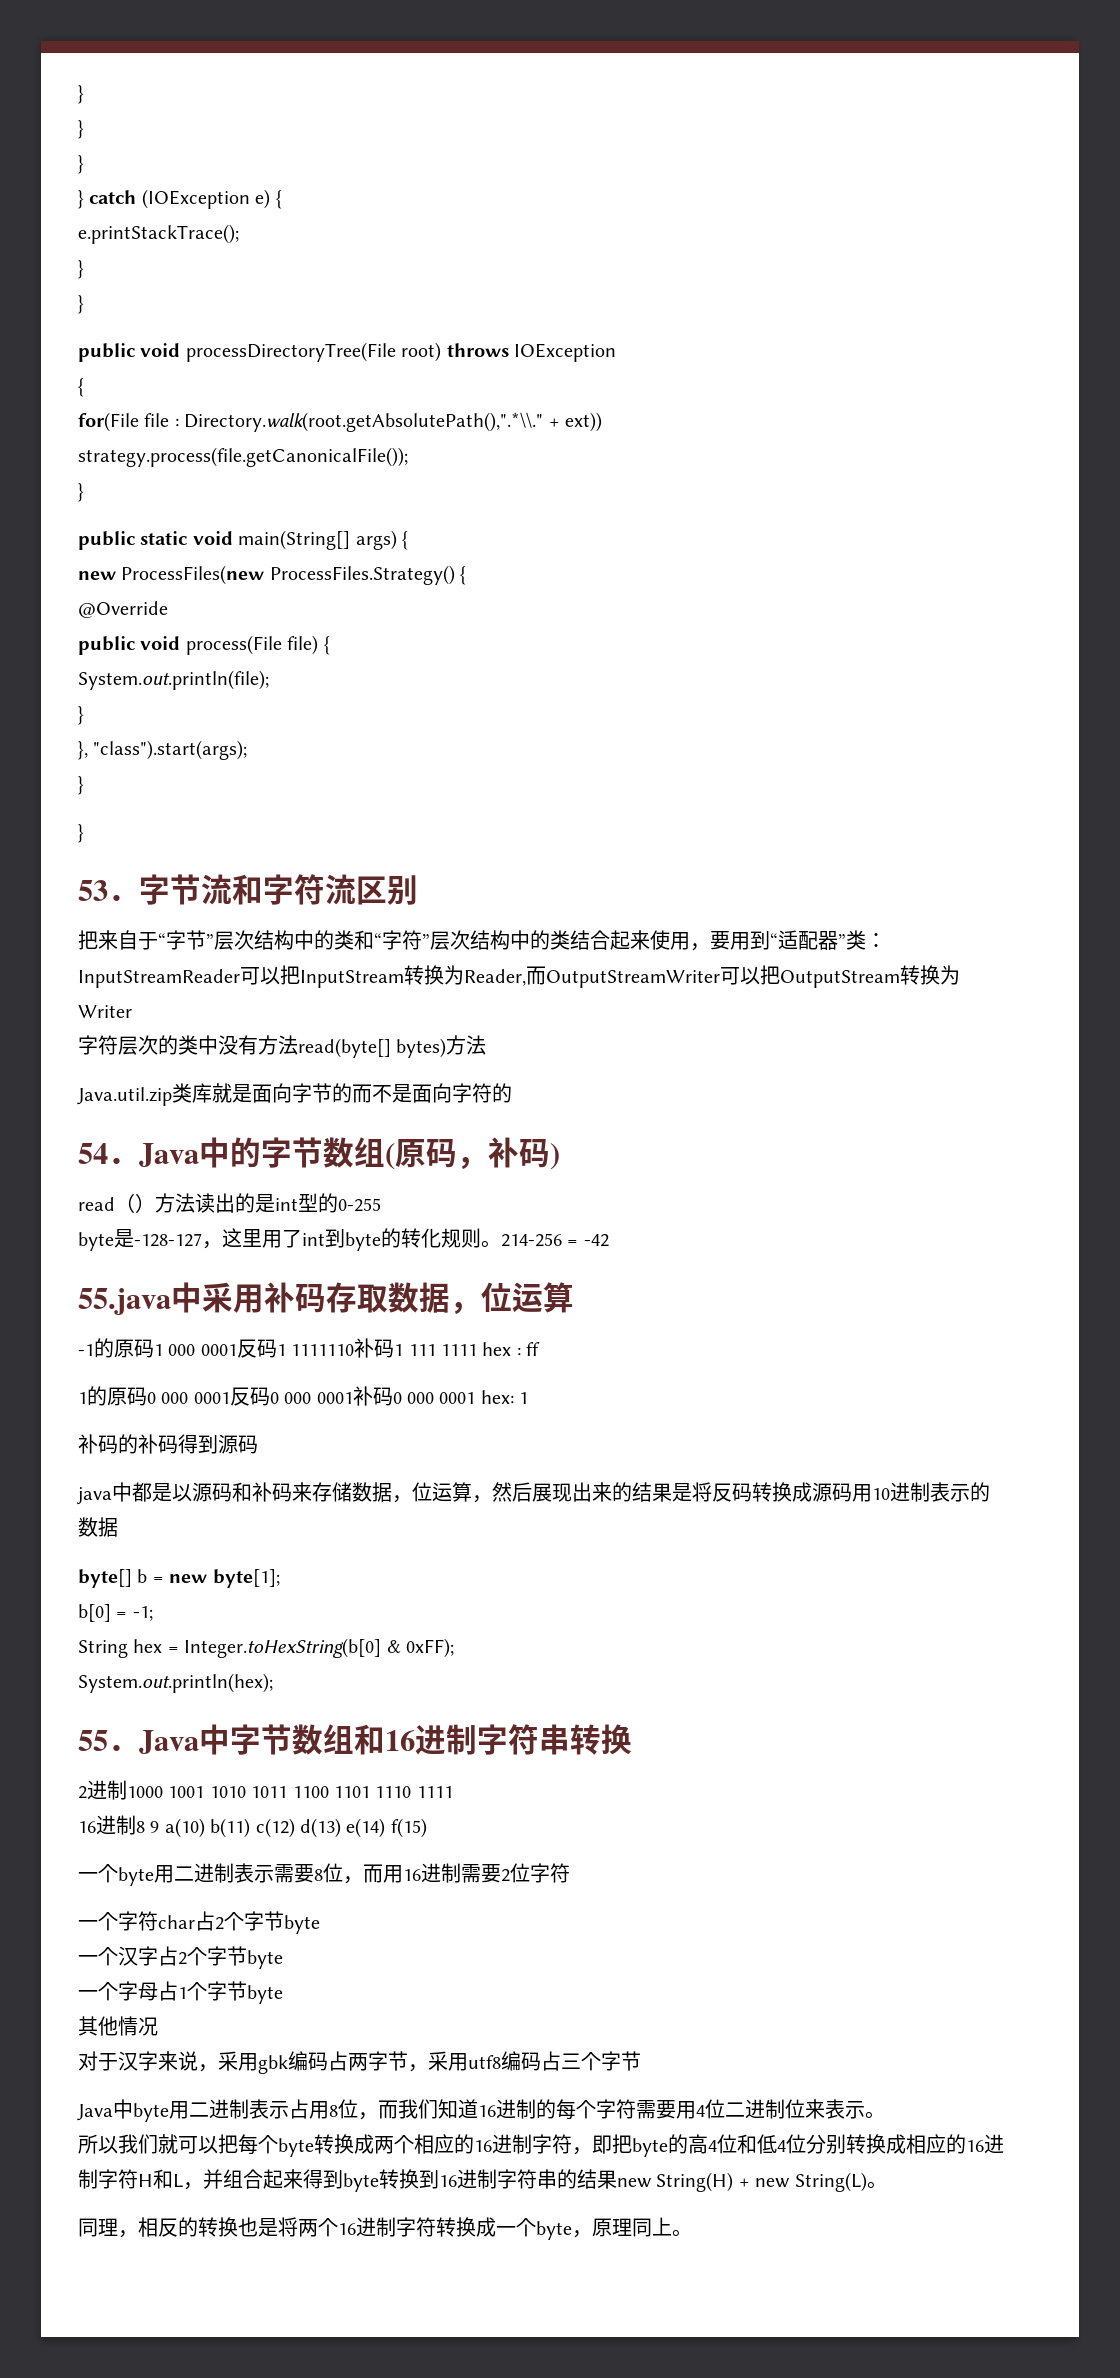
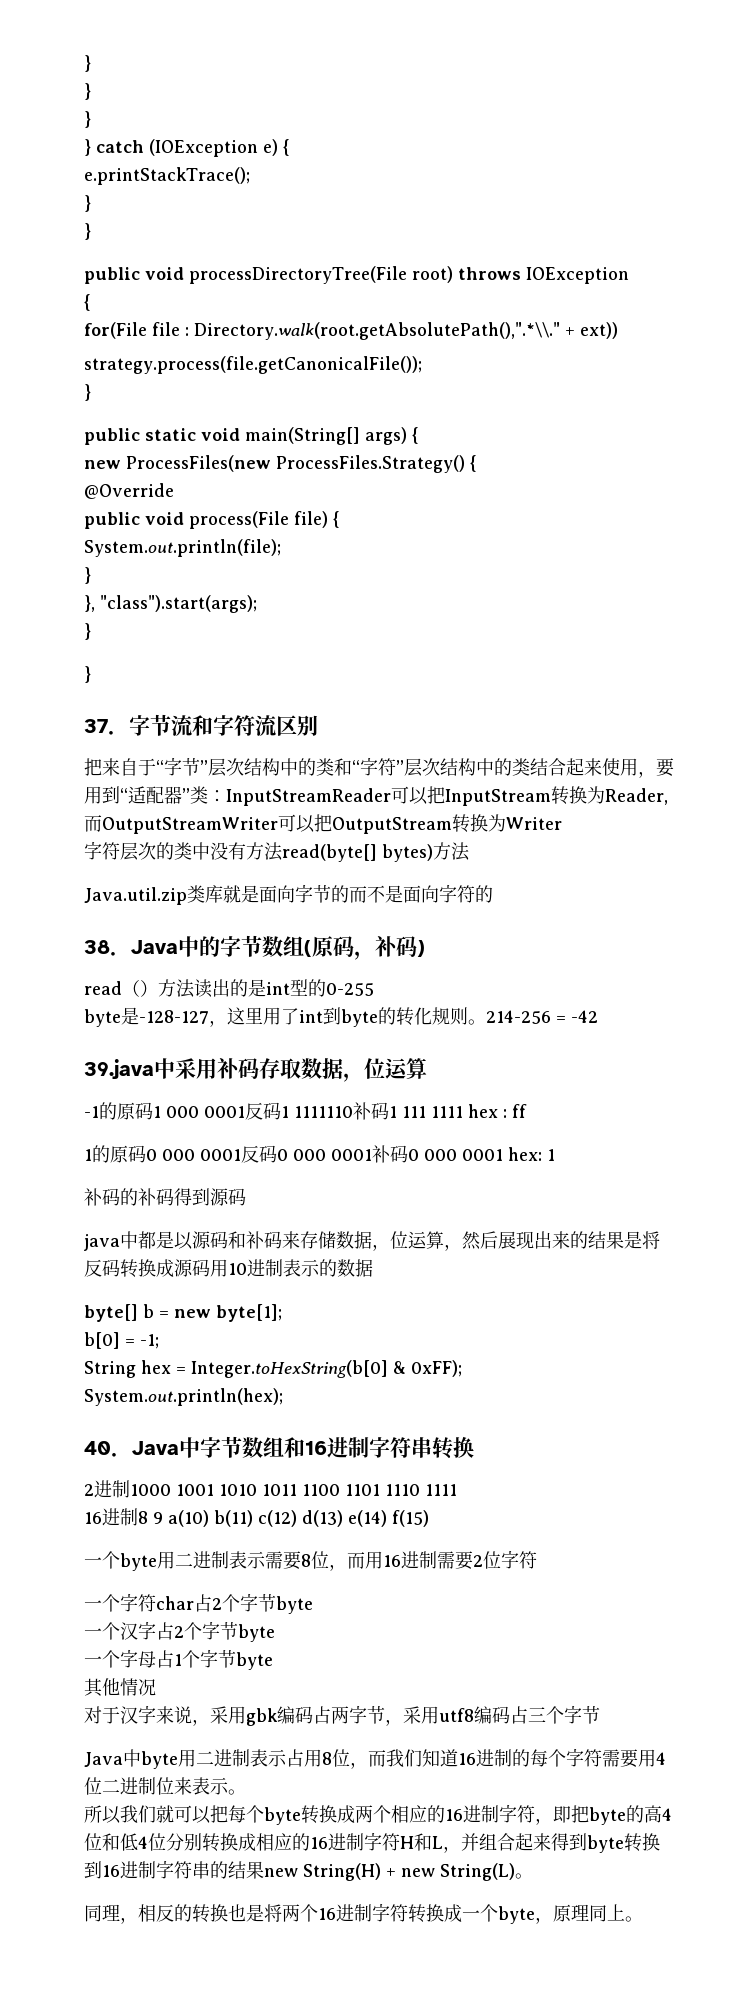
- 53．字节流和字符流区别
+ 37．字节流和字符流区别
- 54．Java中的字节数组(原码，补码)
+ 38．Java中的字节数组(原码，补码)
- 55.java中采用补码存取数据，位运算
+ 39.java中采用补码存取数据，位运算
- 55．Java中字节数组和16进制字符串转换
+ 40．Java中字节数组和16进制字符串转换

